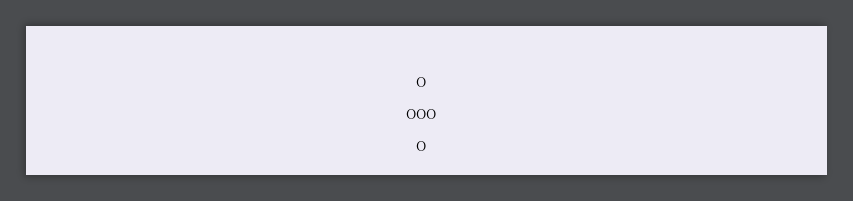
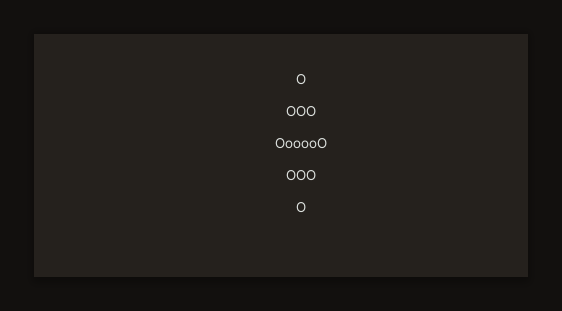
+ OooooO
+ OOO

